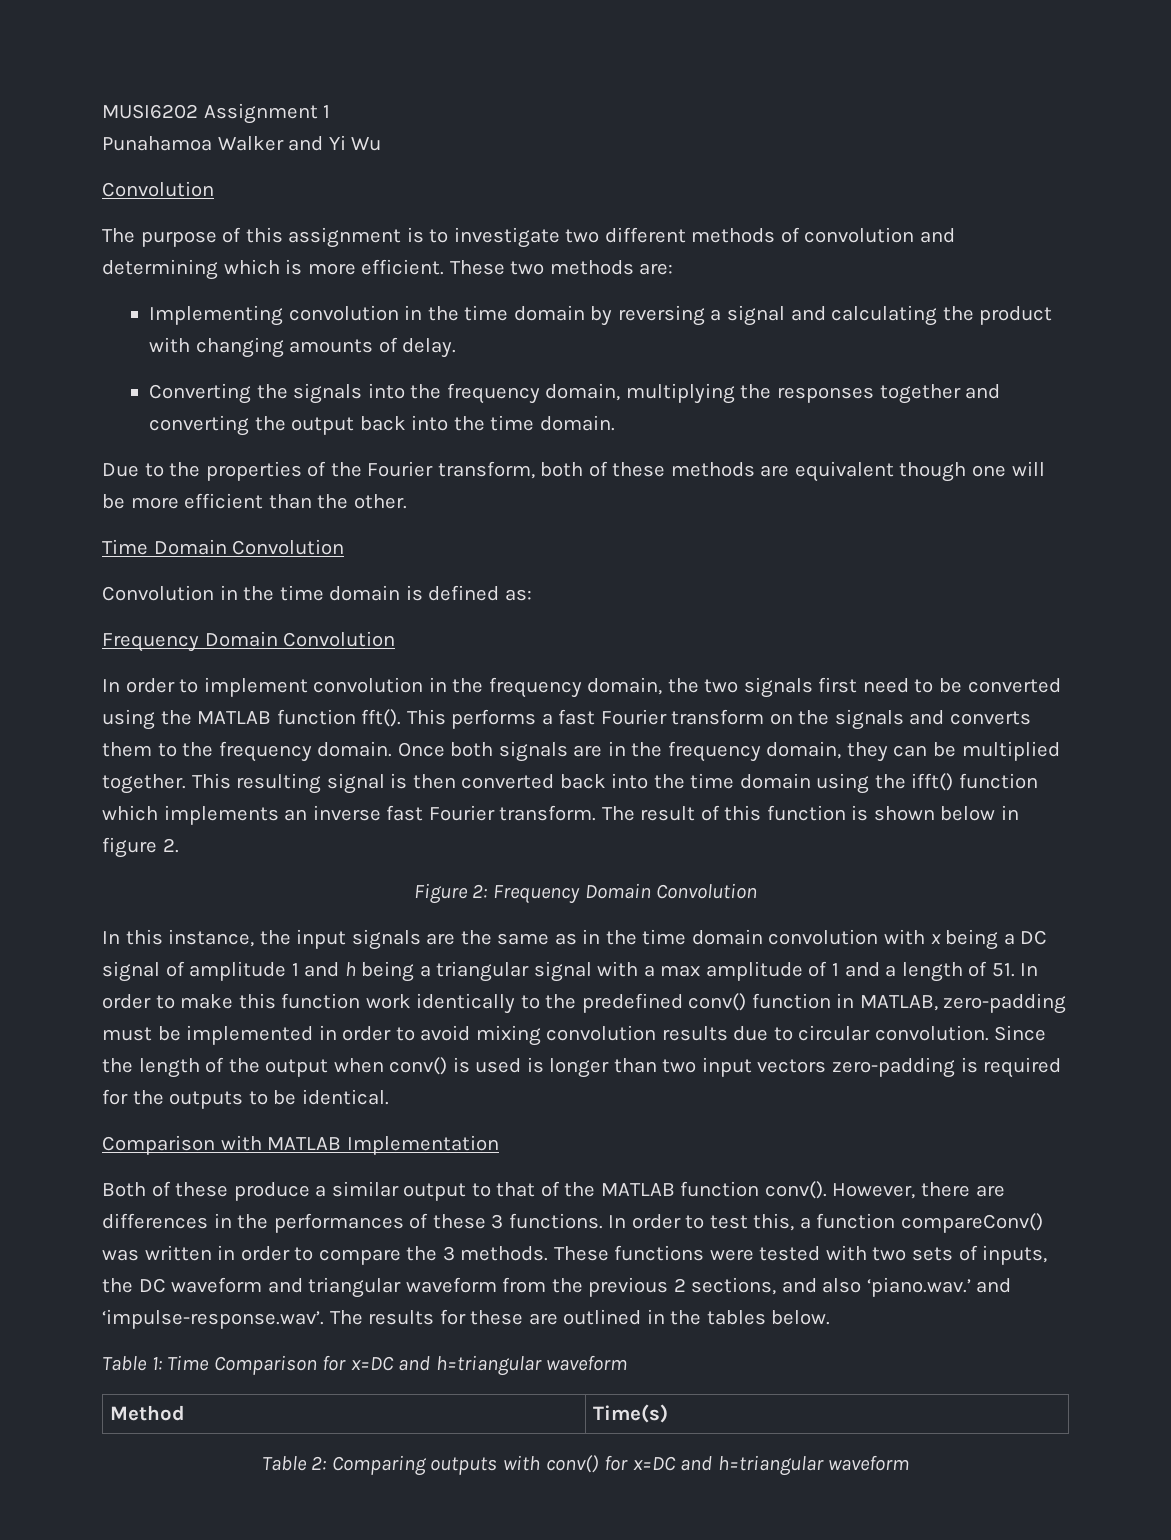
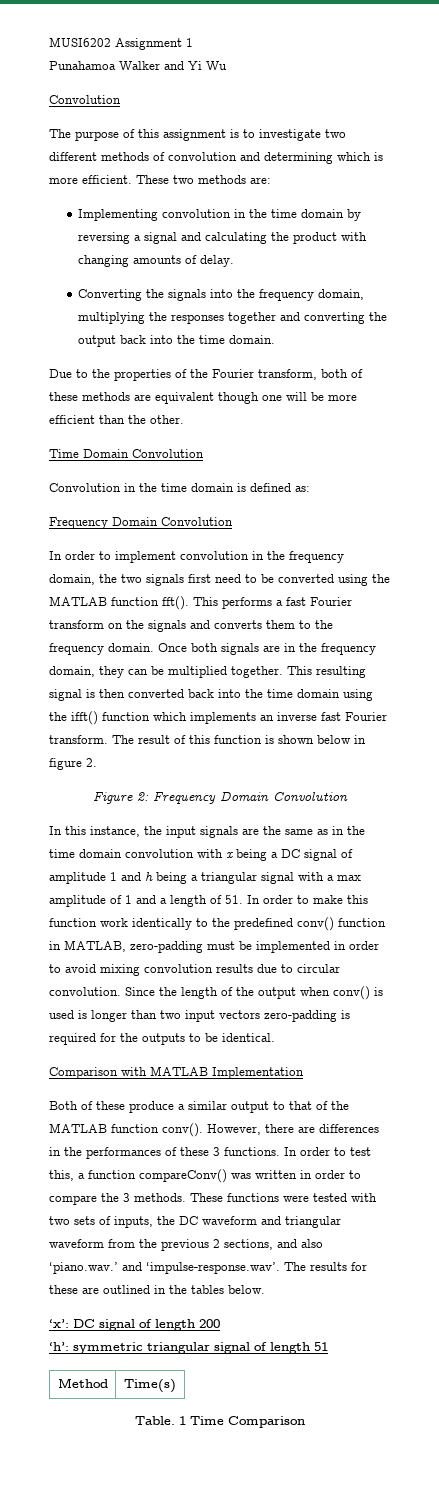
- Table 1: Time Comparison for x=DC and h=triangular waveform
+ ‘x’: DC signal of length 200
+ ‘h’: symmetric triangular signal of length 51
  Method | Time(s)
- Table 2: Comparing outputs with conv() for x=DC and h=triangular waveform
+ Table. 1 Time Comparison

